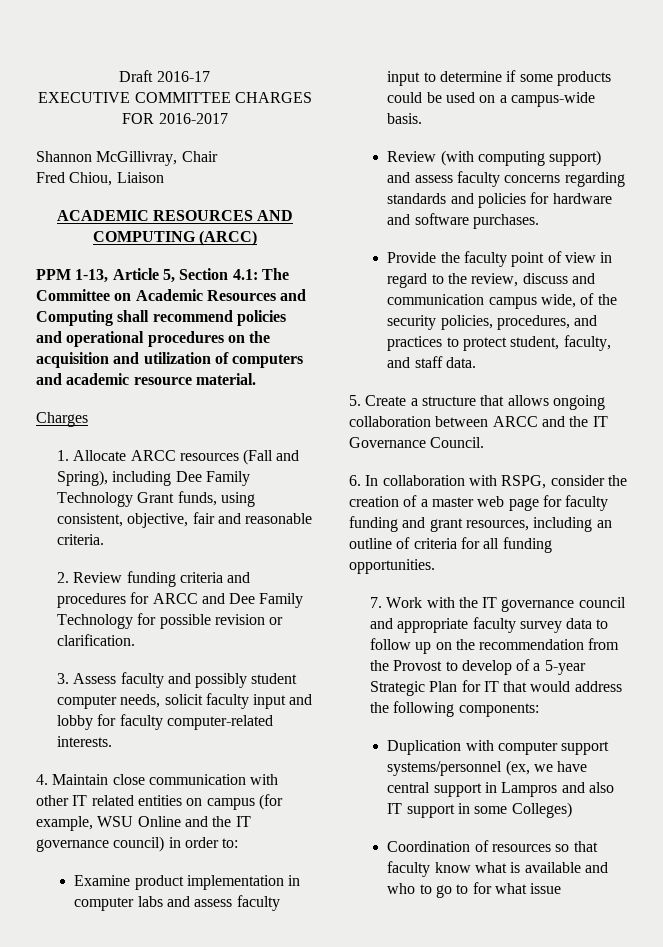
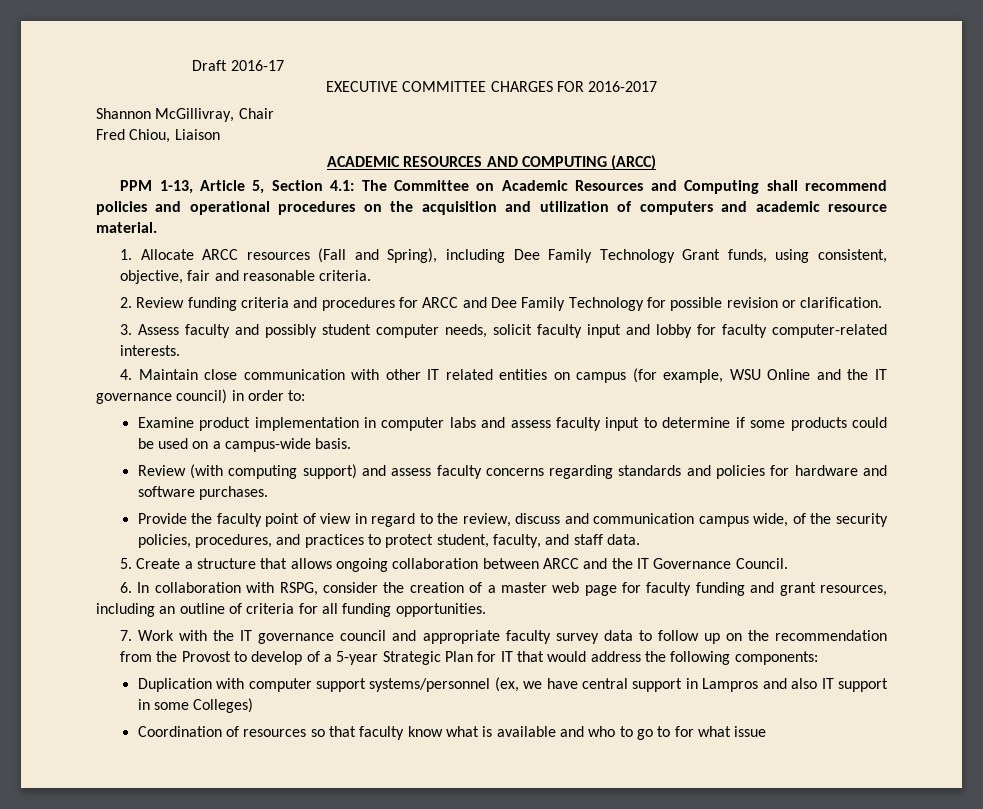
- Charges

